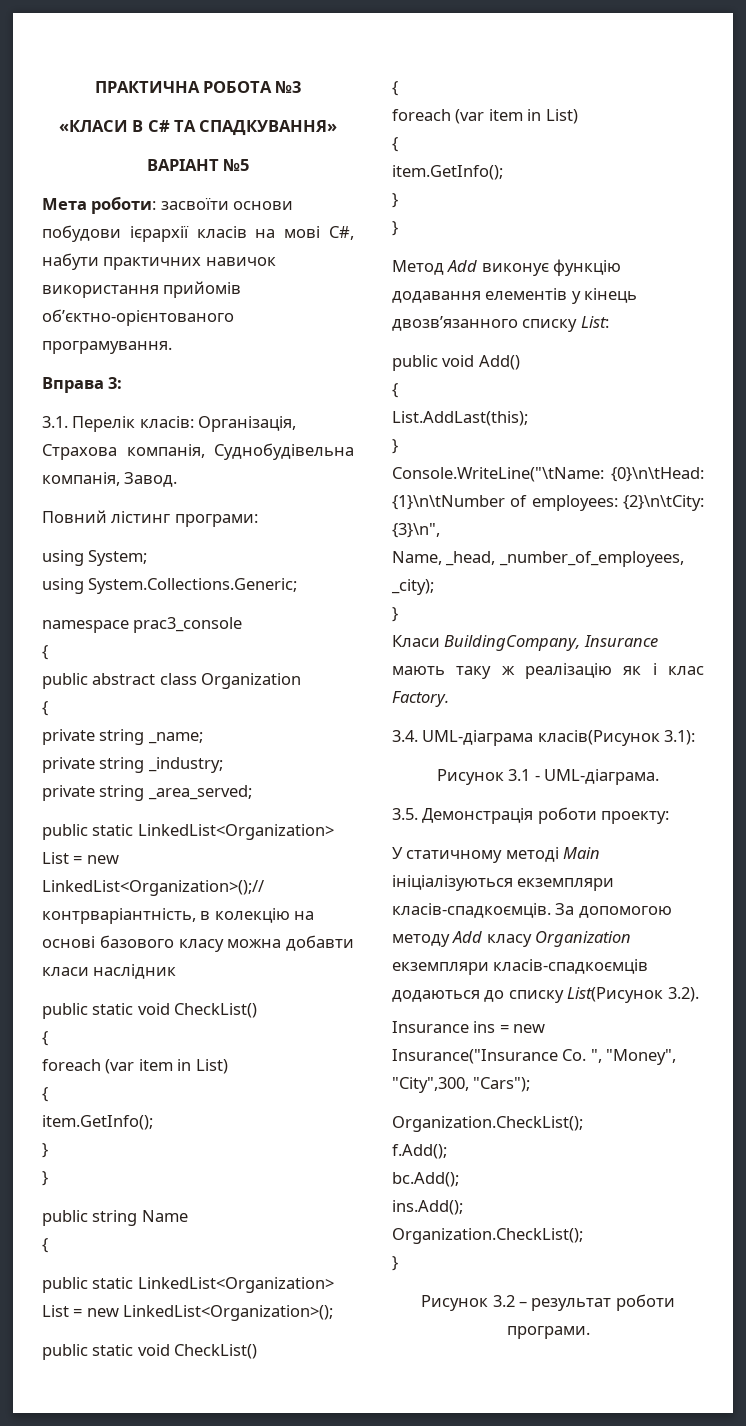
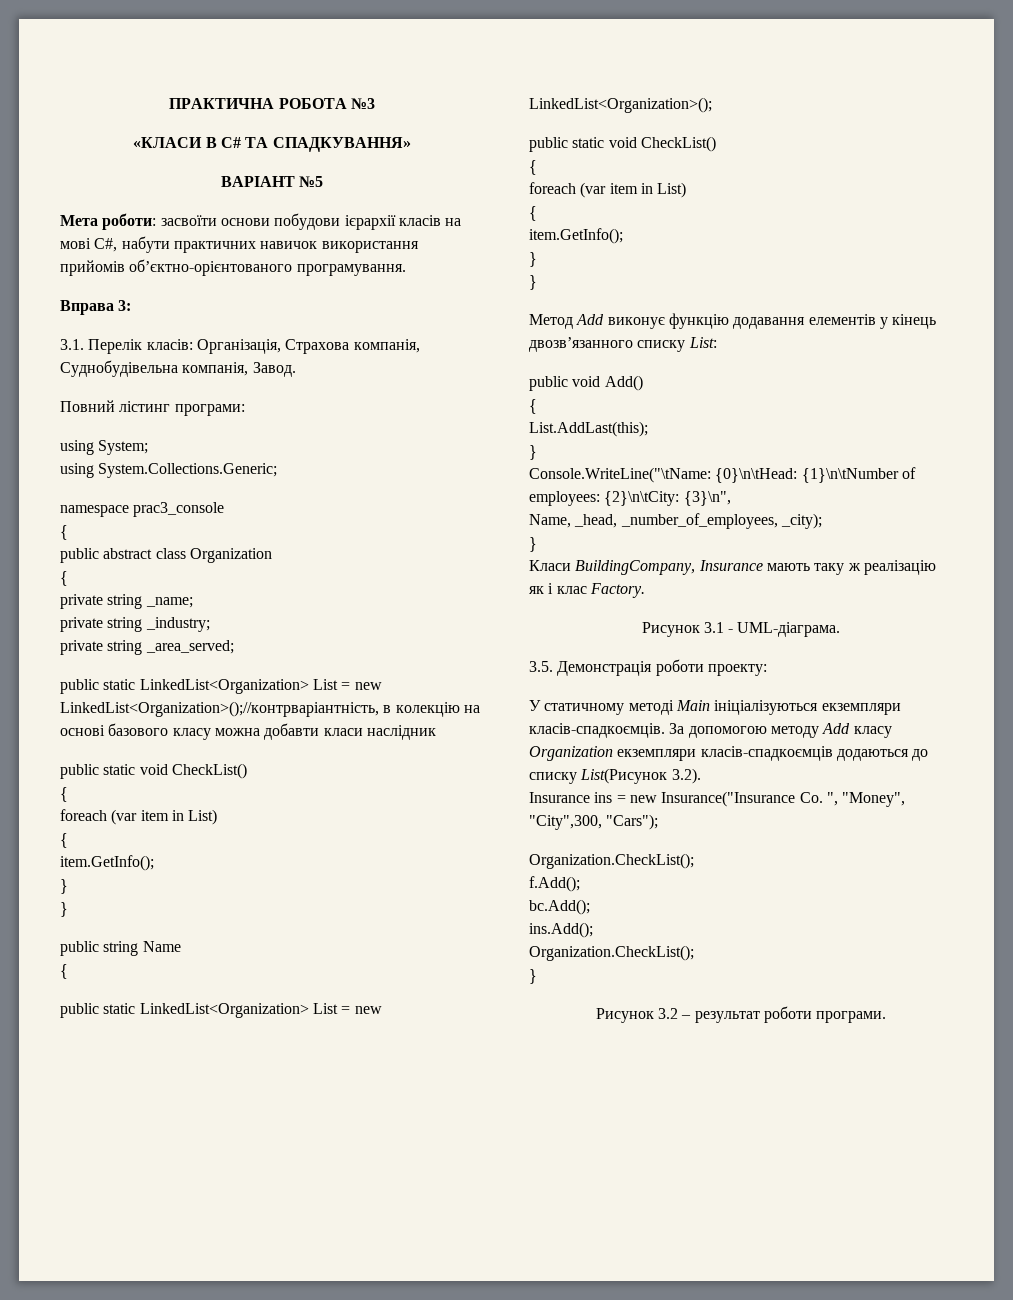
- 3.4. UML-діаграма класів(Рисунок 3.1):

